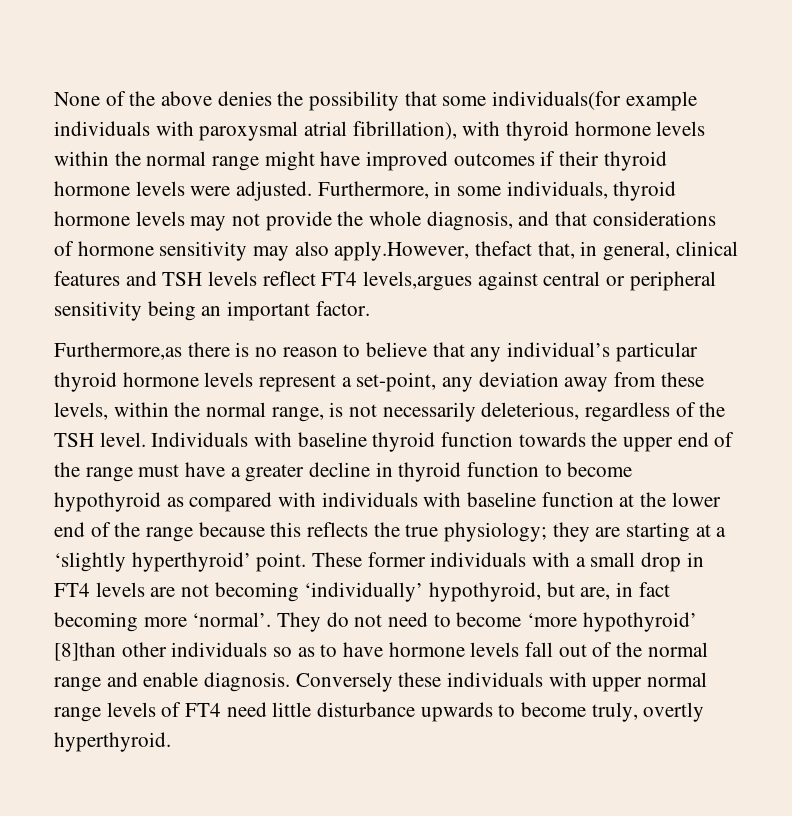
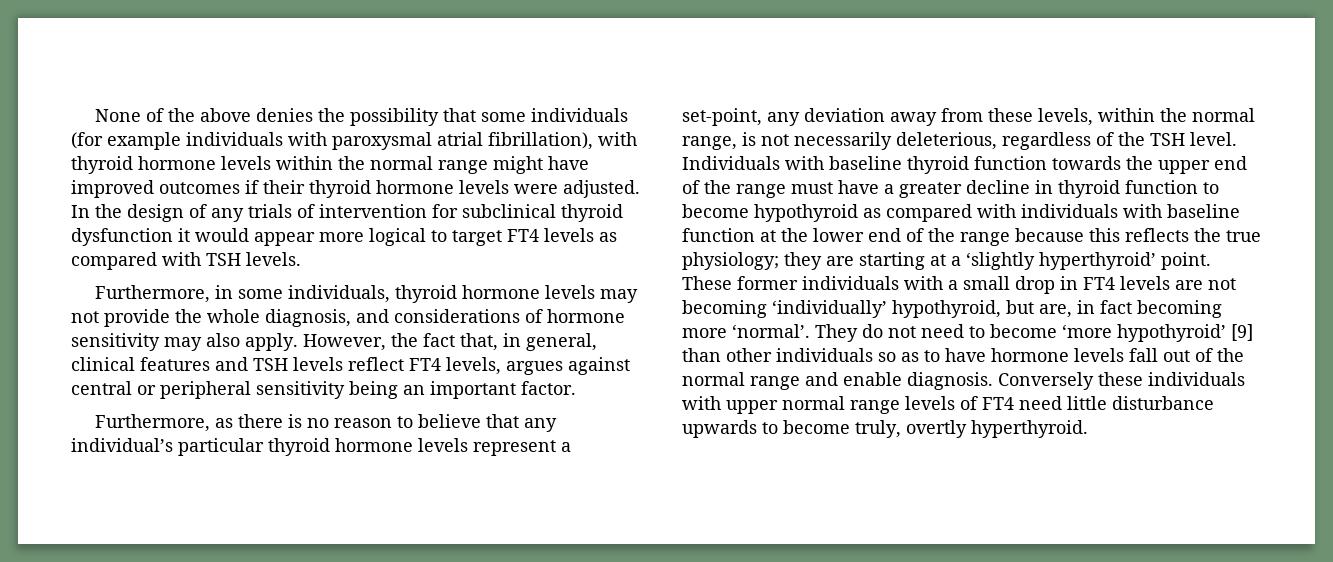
- None of the above denies the possibility that some individuals(for example individuals with paroxysmal atrial fibrillation), with thyroid hormone levels within the normal range might have improved outcomes if their thyroid hormone levels were adjusted. Furthermore, in some individuals, thyroid hormone levels may not provide the whole diagnosis, and that considerations of hormone sensitivity may also apply.However, thefact that, in general, clinical features and TSH levels reflect FT4 levels,argues against central or peripheral sensitivity being an important factor.
+ None of the above denies the possibility that some individuals (for example individuals with paroxysmal atrial fibrillation), with thyroid hormone levels within the normal range might have improved outcomes if their thyroid hormone levels were adjusted. In the design of any trials of intervention for subclinical thyroid dysfunction it would appear more logical to target FT4 levels as compared with TSH levels.
+ Furthermore, in some individuals, thyroid hormone levels may not provide the whole diagnosis, and considerations of hormone sensitivity may also apply. However, the fact that, in general, clinical features and TSH levels reflect FT4 levels, argues against central or peripheral sensitivity being an important factor.
- Furthermore,as there is no reason to believe that any individual’s particular thyroid hormone levels represent a set-point, any deviation away from these levels, within the normal range, is not necessarily deleterious, regardless of the TSH level.
+ Furthermore, as there is no reason to believe that any individual’s particular thyroid hormone levels represent a set-point, any deviation away from these levels, within the normal range, is not necessarily deleterious, regardless of the TSH level.
- They do not need to become ‘more hypothyroid’ [8]than other individuals so as to have hormone levels fall out of the normal range and enable diagnosis.
+ They do not need to become ‘more hypothyroid’ [9] than other individuals so as to have hormone levels fall out of the normal range and enable diagnosis.

